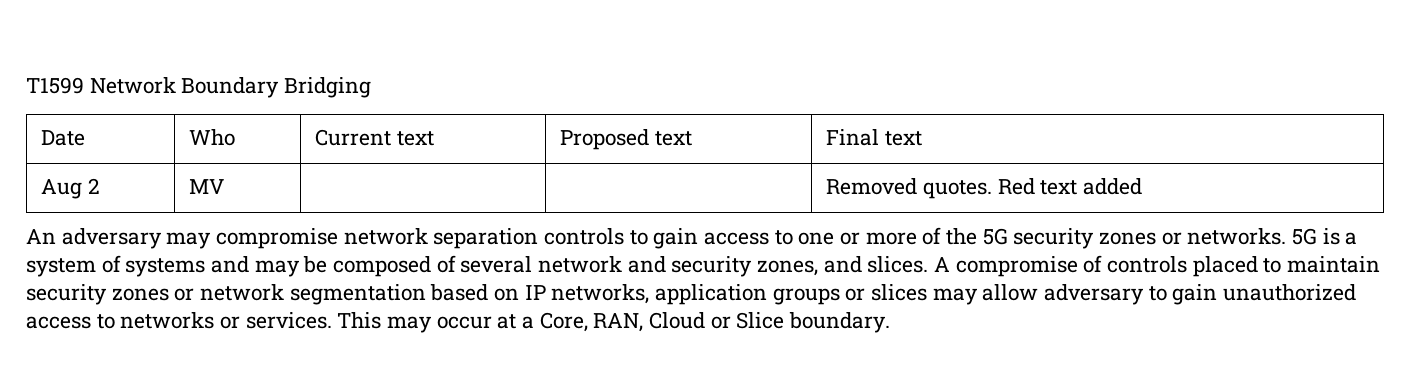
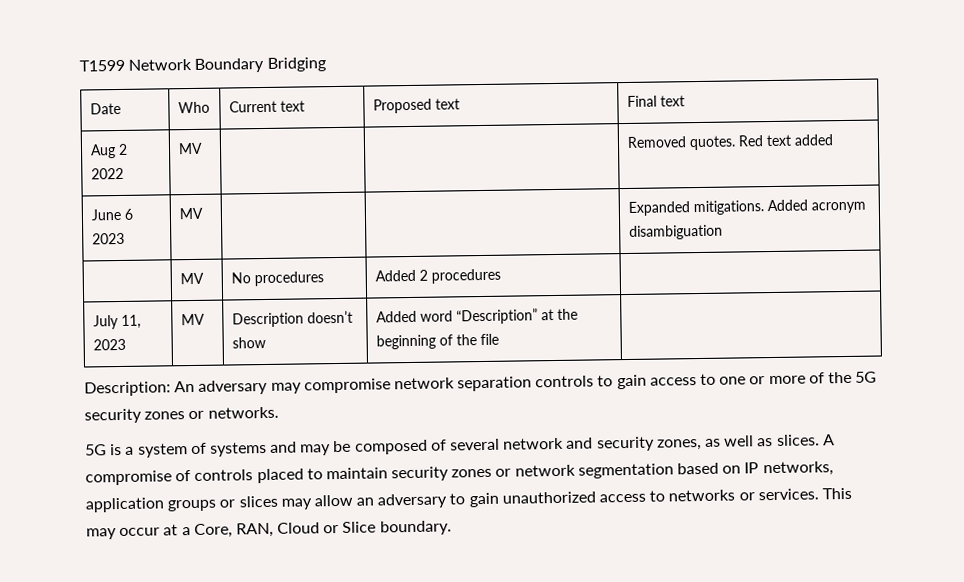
- Aug 2 | MV | | | Removed quotes. Red text added
+ Aug 2 2022 | MV | | | Removed quotes. Red text added
- An adversary may compromise network separation controls to gain access to one or more of the 5G security zones or networks. 5G is a system of systems and may be composed of several network and security zones, and slices.
+ June 6 2023 | MV | | | Expanded mitigations. Added acronym disambiguation
+ | MV | No procedures | Added 2 procedures |
+ July 11, 2023 | MV | Description doesn’t show | Added word “Description” at the beginning of the file |
+ Description: An adversary may compromise network separation controls to gain access to one or more of the 5G security zones or networks.
+ 5G is a system of systems and may be composed of several network and security zones, as well as slices.
- A compromise of controls placed to maintain security zones or network segmentation based on IP networks, application groups or slices may allow adversary to gain unauthorized access to networks or services.
+ A compromise of controls placed to maintain security zones or network segmentation based on IP networks, application groups or slices may allow an adversary to gain unauthorized access to networks or services.

